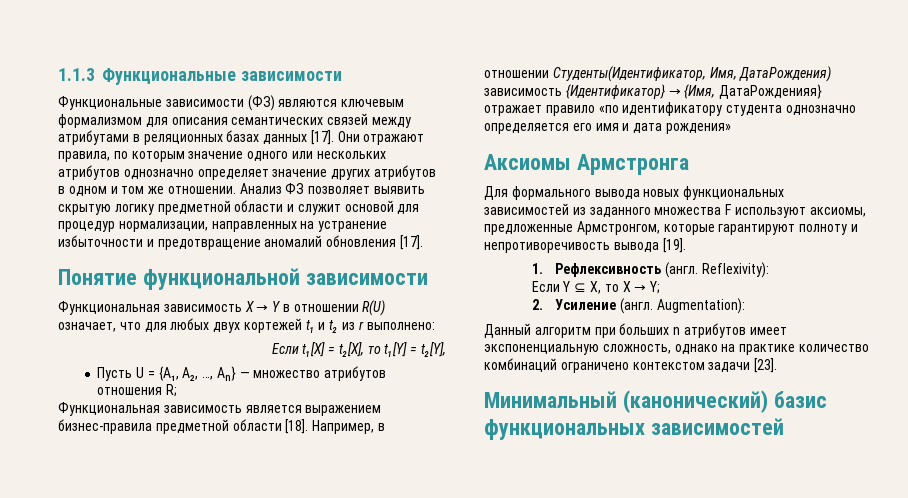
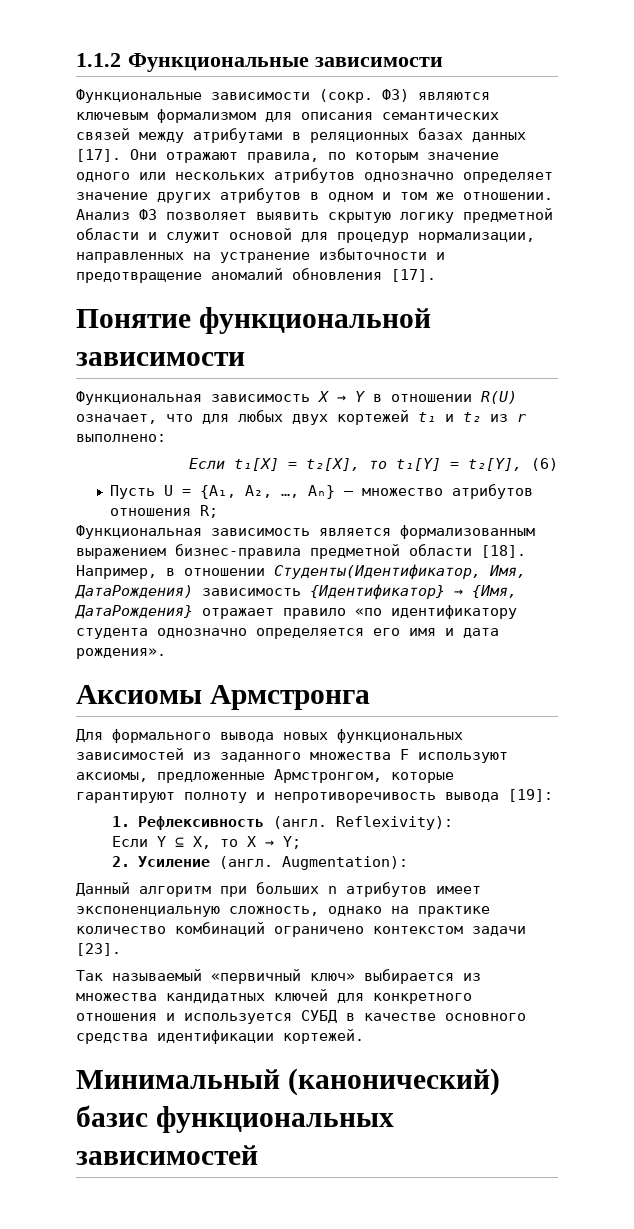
- 1.1.3 Функциональные зависимости
+ 1.1.2 Функциональные зависимости
- Функциональные зависимости (ФЗ) являются ключевым формализмом для описания семантических связей между атрибутами в реляционных базах данных [17].
+ Функциональные зависимости (сокр. ФЗ) являются ключевым формализмом для описания семантических связей между атрибутами в реляционных базах данных [17].
- Если t₁[X] = t₂[X], то t₁[Y] = t₂[Y],
+ Если t₁[X] = t₂[X], то t₁[Y] = t₂[Y], (6)
- Функциональная зависимость является выражением бизнес-правила предметной области [18].
+ Функциональная зависимость является формализованным выражением бизнес-правила предметной области [18].
- Например, в отношении Студенты(Идентификатор, Имя, ДатаРождения) зависимость {Идентификатор} → {Имя, ДатаРожденияя} отражает правило «по идентификатору студента однозначно определяется его имя и дата рождения»
+ Например, в отношении Студенты(Идентификатор, Имя, ДатаРождения) зависимость {Идентификатор} → {Имя, ДатаРождения} отражает правило «по идентификатору студента однозначно определяется его имя и дата рождения».
- Для формального вывода новых функциональных зависимостей из заданного множества F используют аксиомы, предложенные Армстронгом, которые гарантируют полноту и непротиворечивость вывода [19].
+ Для формального вывода новых функциональных зависимостей из заданного множества F используют аксиомы, предложенные Армстронгом, которые гарантируют полноту и непротиворечивость вывода [19]:
+ Так называемый «первичный ключ» выбирается из множества кандидатных ключей для конкретного отношения и используется СУБД в качестве основного средства идентификации кортежей.

